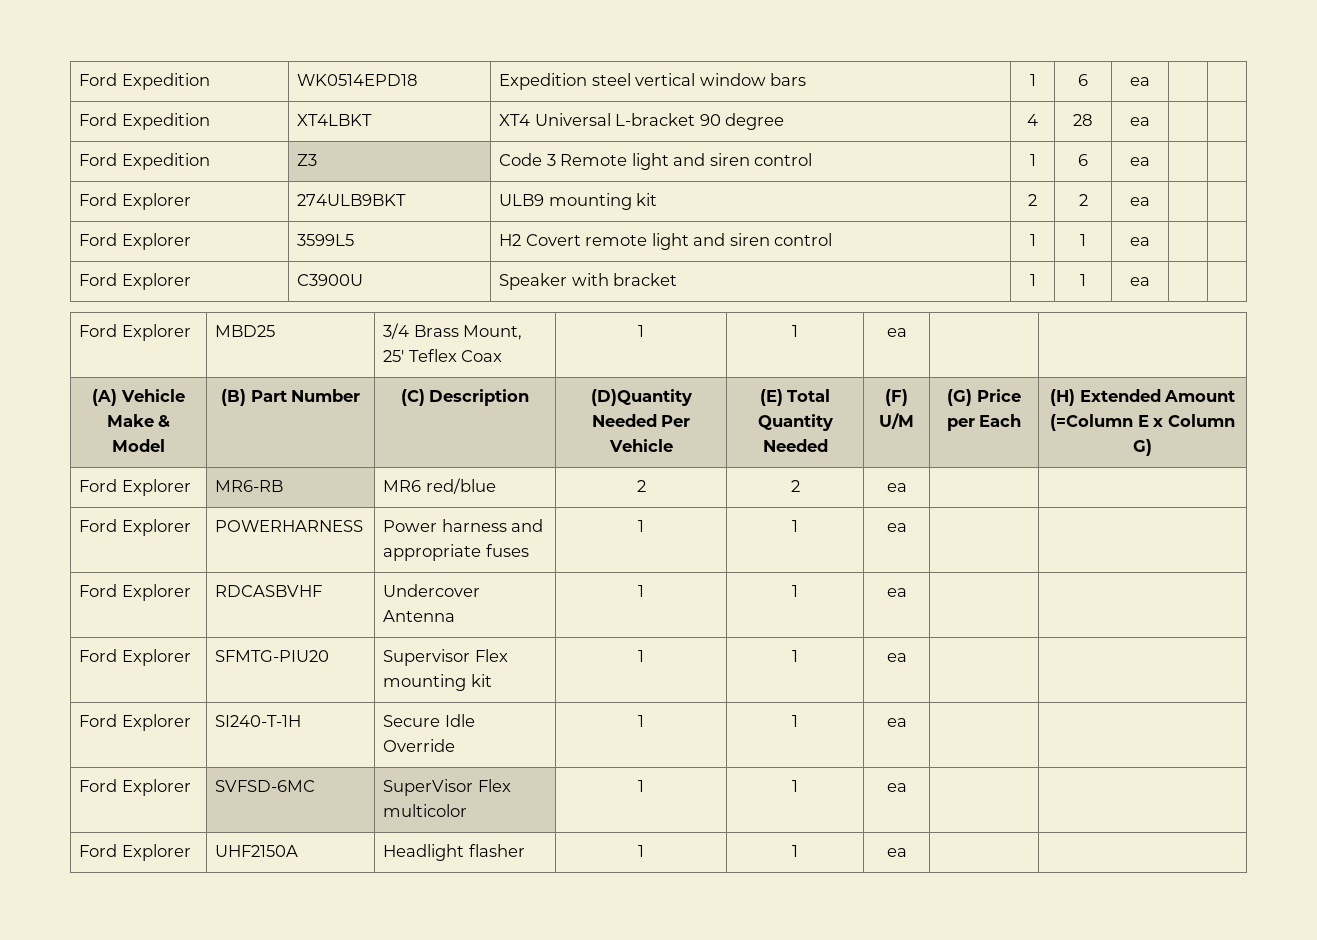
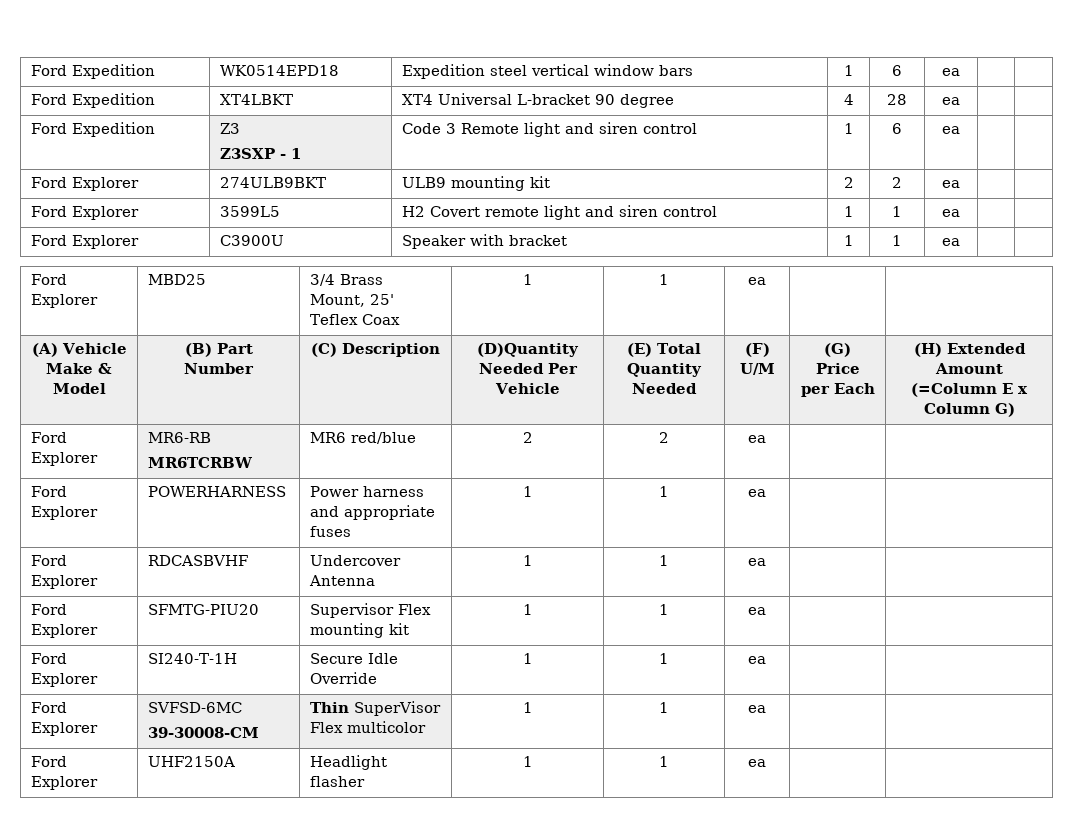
- Ford Expedition | Z3 | Code 3 Remote light and siren control | 1 | 6 | ea | |
+ Ford Expedition | Z3
+ Z3SXP - 1 | Code 3 Remote light and siren control | 1 | 6 | ea | |
- Ford Explorer | MR6-RB | MR6 red/blue | 2 | 2 | ea | |
+ Ford Explorer | MR6-RB
+ MR6TCRBW | MR6 red/blue | 2 | 2 | ea | |
- Ford Explorer | SVFSD-6MC | SuperVisor Flex multicolor | 1 | 1 | ea | |
+ Ford Explorer | SVFSD-6MC
+ 39-30008-CM | Thin SuperVisor Flex multicolor | 1 | 1 | ea | |

